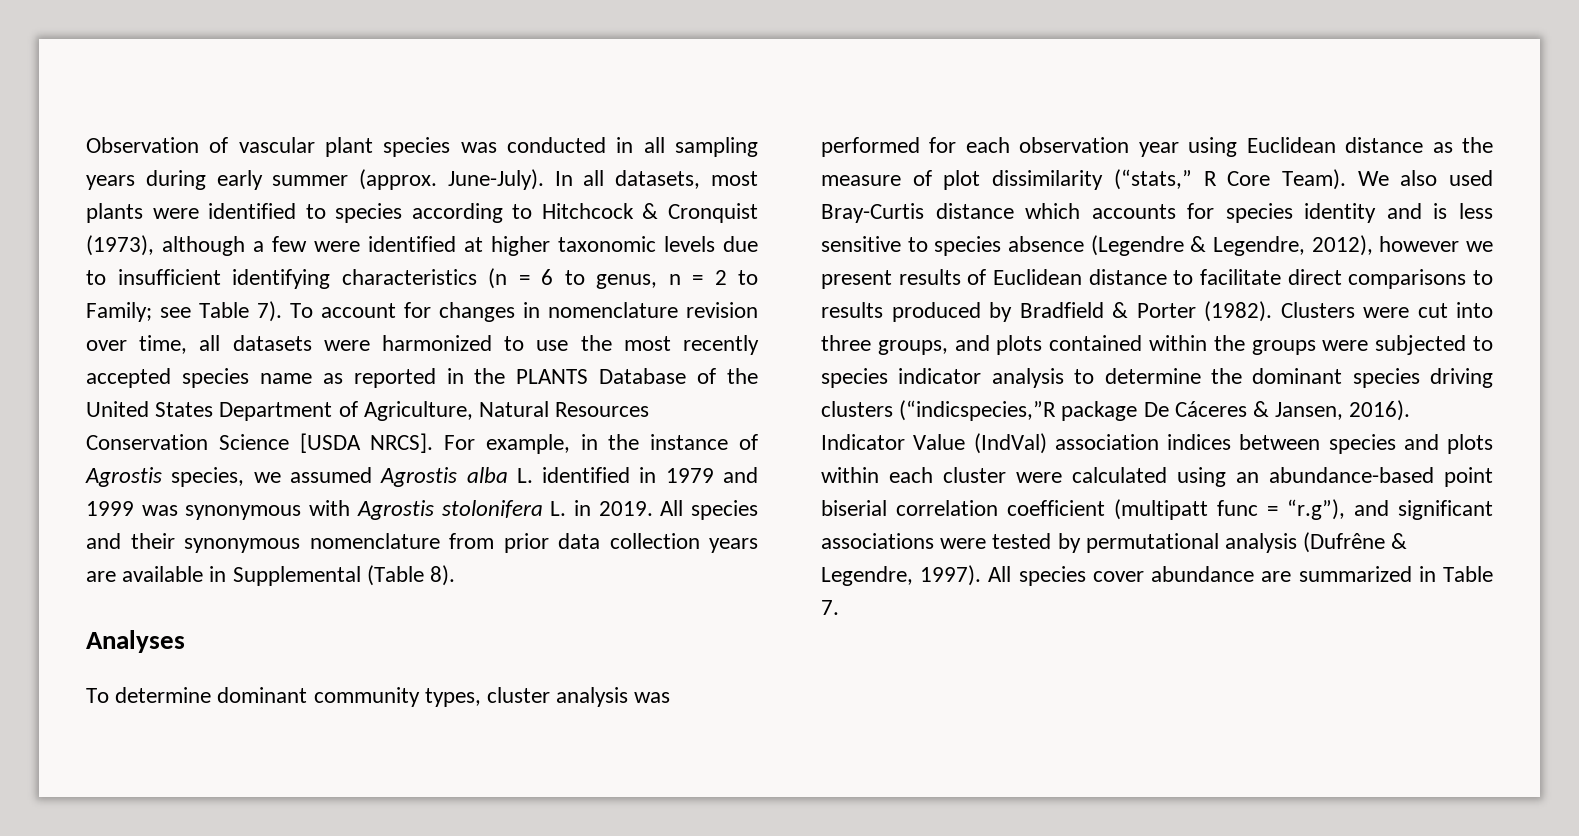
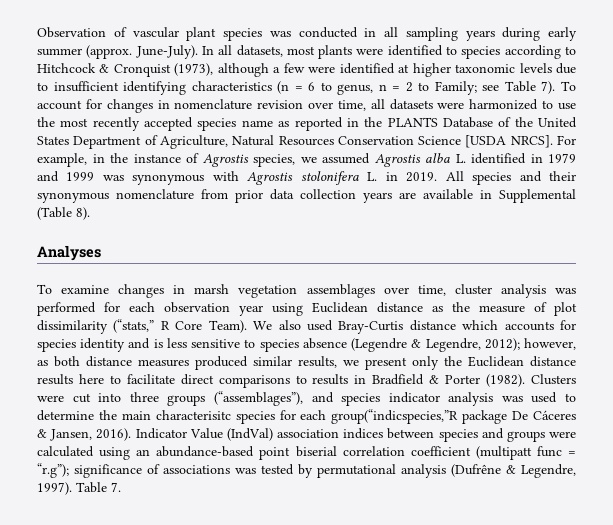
- To determine dominant community types, cluster analysis was performed for each observation year using Euclidean distance as the measure of plot dissimilarity (“stats,” R Core Team).
+ To examine changes in marsh vegetation assemblages over time, cluster analysis was performed for each observation year using Euclidean distance as the measure of plot dissimilarity (“stats,” R Core Team).
- We also used Bray-Curtis distance which accounts for species identity and is less sensitive to species absence (Legendre & Legendre, 2012), however we present results of Euclidean distance to facilitate direct comparisons to results produced by Bradfield & Porter (1982).
+ We also used Bray-Curtis distance which accounts for species identity and is less sensitive to species absence (Legendre & Legendre, 2012); however, as both distance measures produced similar results, we present only the Euclidean distance results here to facilitate direct comparisons to results in Bradfield & Porter (1982).
- Clusters were cut into three groups, and plots contained within the groups were subjected to species indicator analysis to determine the dominant species driving clusters (“indicspecies,”R package De Cáceres & Jansen, 2016).
+ Clusters were cut into three groups (“assemblages”), and species indicator analysis was used to determine the main characterisitc species for each group(“indicspecies,”R package De Cáceres & Jansen, 2016).
- Indicator Value (IndVal) association indices between species and plots within each cluster were calculated using an abundance-based point biserial correlation coefficient (multipatt func = “r.g”), and significant associations were tested by permutational analysis (Dufrêne & Legendre, 1997).
+ Indicator Value (IndVal) association indices between species and groups were calculated using an abundance-based point biserial correlation coefficient (multipatt func = “r.g”); significance of associations was tested by permutational analysis (Dufrêne & Legendre, 1997).
- All species cover abundance are summarized in Table 7.
+ Table 7.

